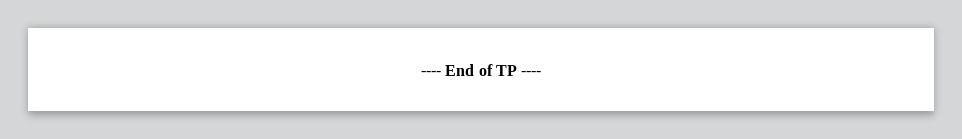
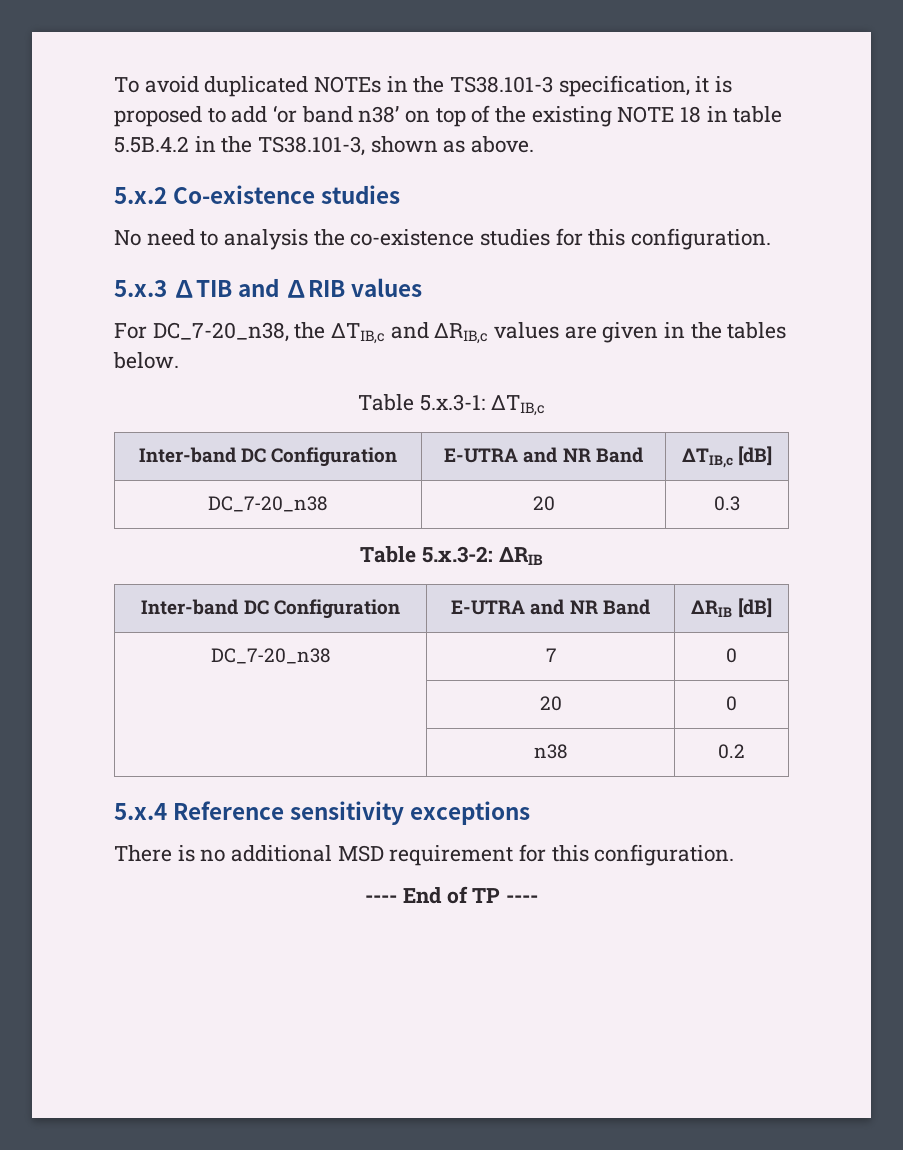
+ To avoid duplicated NOTEs in the TS38.101-3 specification, it is proposed to add ‘or band n38’ on top of the existing NOTE 18 in table 5.5B.4.2 in the TS38.101-3, shown as above.
+ 5.x.2 Co-existence studies
+ No need to analysis the co-existence studies for this configuration.
+ 5.x.3 ∆TIB and ∆RIB values
+ For DC_7-20_n38, the ΔTIB,c and ΔRIB,c values are given in the tables below.
+ Table 5.x.3-1: ΔTIB,c
+ Inter-band DC Configuration | E-UTRA and NR Band | ΔTIB,c [dB]
+ DC_7-20_n38 | 20 | 0.3
+ Table 5.x.3-2: ΔRIB
+ Inter-band DC Configuration | E-UTRA and NR Band | ΔRIB [dB]
+ DC_7-20_n38 | 7 | 0
+ | 20 | 0
+ | n38 | 0.2
+ 5.x.4 Reference sensitivity exceptions
+ There is no additional MSD requirement for this configuration.

